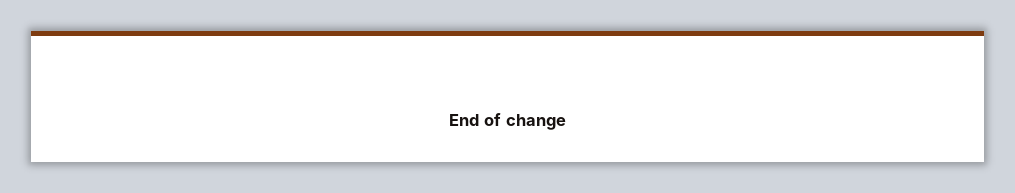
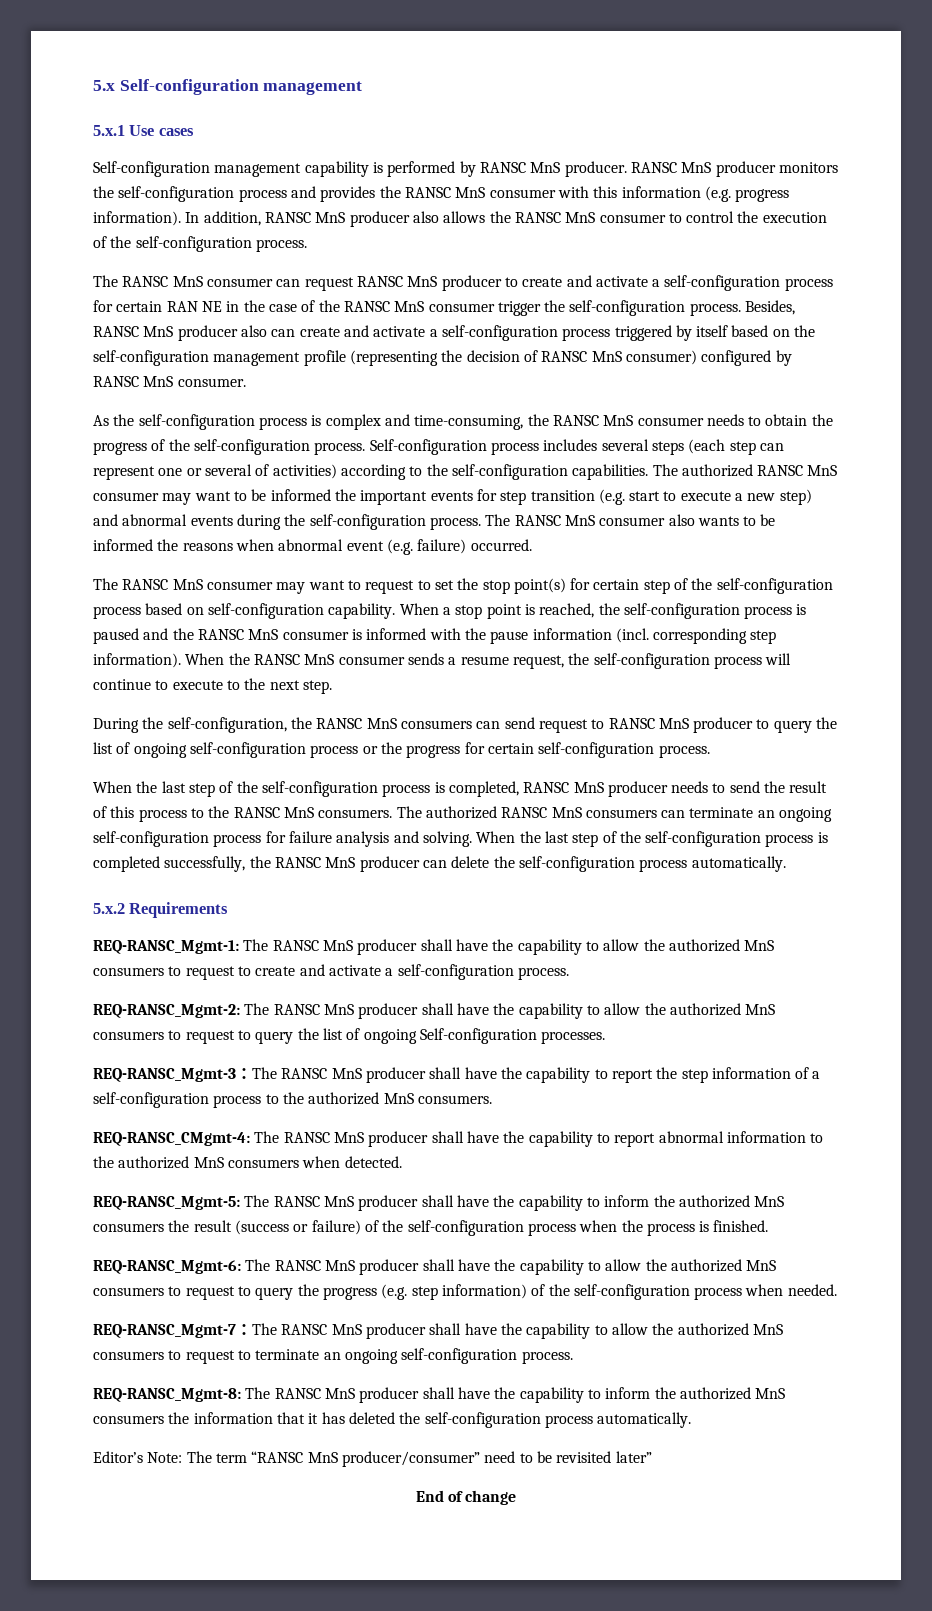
+ 5.x Self-configuration management
+ 5.x.1 Use cases
+ Self-configuration management capability is performed by RANSC MnS producer. RANSC MnS producer monitors the self-configuration process and provides the RANSC MnS consumer with this information (e.g. progress information). In addition, RANSC MnS producer also allows the RANSC MnS consumer to control the execution of the self-configuration process.
+ The RANSC MnS consumer can request RANSC MnS producer to create and activate a self-configuration process for certain RAN NE in the case of the RANSC MnS consumer trigger the self-configuration process. Besides, RANSC MnS producer also can create and activate a self-configuration process triggered by itself based on the self-configuration management profile (representing the decision of RANSC MnS consumer) configured by RANSC MnS consumer.
+ As the self-configuration process is complex and time-consuming, the RANSC MnS consumer needs to obtain the progress of the self-configuration process. Self-configuration process includes several steps (each step can represent one or several of activities) according to the self-configuration capabilities. The authorized RANSC MnS consumer may want to be informed the important events for step transition (e.g. start to execute a new step) and abnormal events during the self-configuration process. The RANSC MnS consumer also wants to be informed the reasons when abnormal event (e.g. failure) occurred.
+ The RANSC MnS consumer may want to request to set the stop point(s) for certain step of the self-configuration process based on self-configuration capability. When a stop point is reached, the self-configuration process is paused and the RANSC MnS consumer is informed with the pause information (incl. corresponding step information). When the RANSC MnS consumer sends a resume request, the self-configuration process will continue to execute to the next step.
+ During the self-configuration, the RANSC MnS consumers can send request to RANSC MnS producer to query the list of ongoing self-configuration process or the progress for certain self-configuration process.
+ When the last step of the self-configuration process is completed, RANSC MnS producer needs to send the result of this process to the RANSC MnS consumers. The authorized RANSC MnS consumers can terminate an ongoing self-configuration process for failure analysis and solving. When the last step of the self-configuration process is completed successfully, the RANSC MnS producer can delete the self-configuration process automatically.
+ 5.x.2 Requirements
+ REQ-RANSC_Mgmt-1: The RANSC MnS producer shall have the capability to allow the authorized MnS consumers to request to create and activate a self-configuration process.
+ REQ-RANSC_Mgmt-2: The RANSC MnS producer shall have the capability to allow the authorized MnS consumers to request to query the list of ongoing Self-configuration processes.
+ REQ-RANSC_Mgmt-3：The RANSC MnS producer shall have the capability to report the step information of a self-configuration process to the authorized MnS consumers.
+ REQ-RANSC_CMgmt-4: The RANSC MnS producer shall have the capability to report abnormal information to the authorized MnS consumers when detected.
+ REQ-RANSC_Mgmt-5: The RANSC MnS producer shall have the capability to inform the authorized MnS consumers the result (success or failure) of the self-configuration process when the process is finished.
+ REQ-RANSC_Mgmt-6: The RANSC MnS producer shall have the capability to allow the authorized MnS consumers to request to query the progress (e.g. step information) of the self-configuration process when needed.
+ REQ-RANSC_Mgmt-7：The RANSC MnS producer shall have the capability to allow the authorized MnS consumers to request to terminate an ongoing self-configuration process.
+ REQ-RANSC_Mgmt-8: The RANSC MnS producer shall have the capability to inform the authorized MnS consumers the information that it has deleted the self-configuration process automatically.
+ Editor’s Note: The term “RANSC MnS producer/consumer” need to be revisited later”

